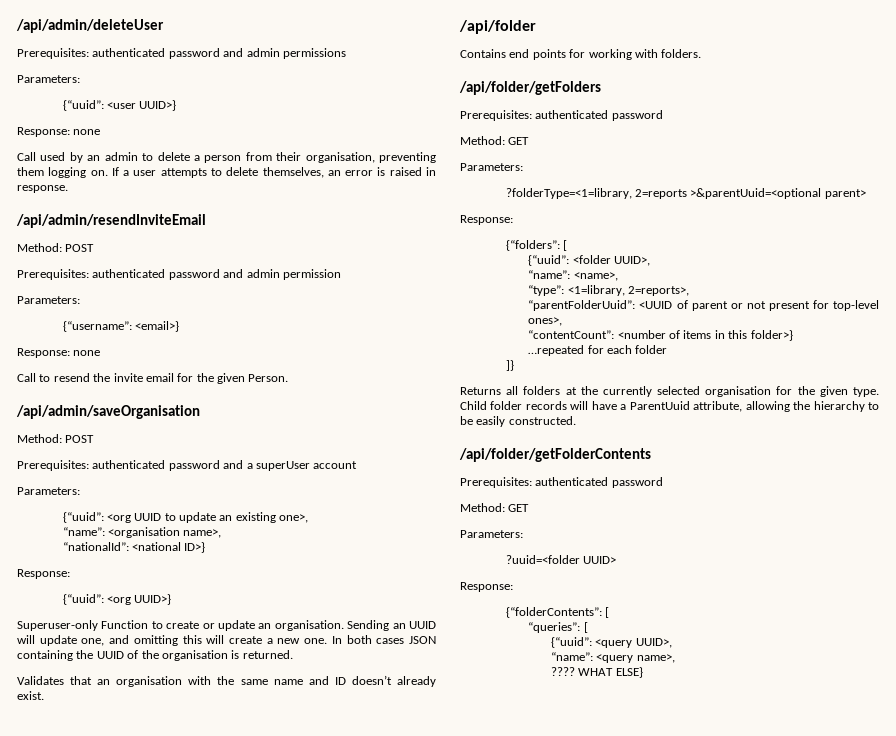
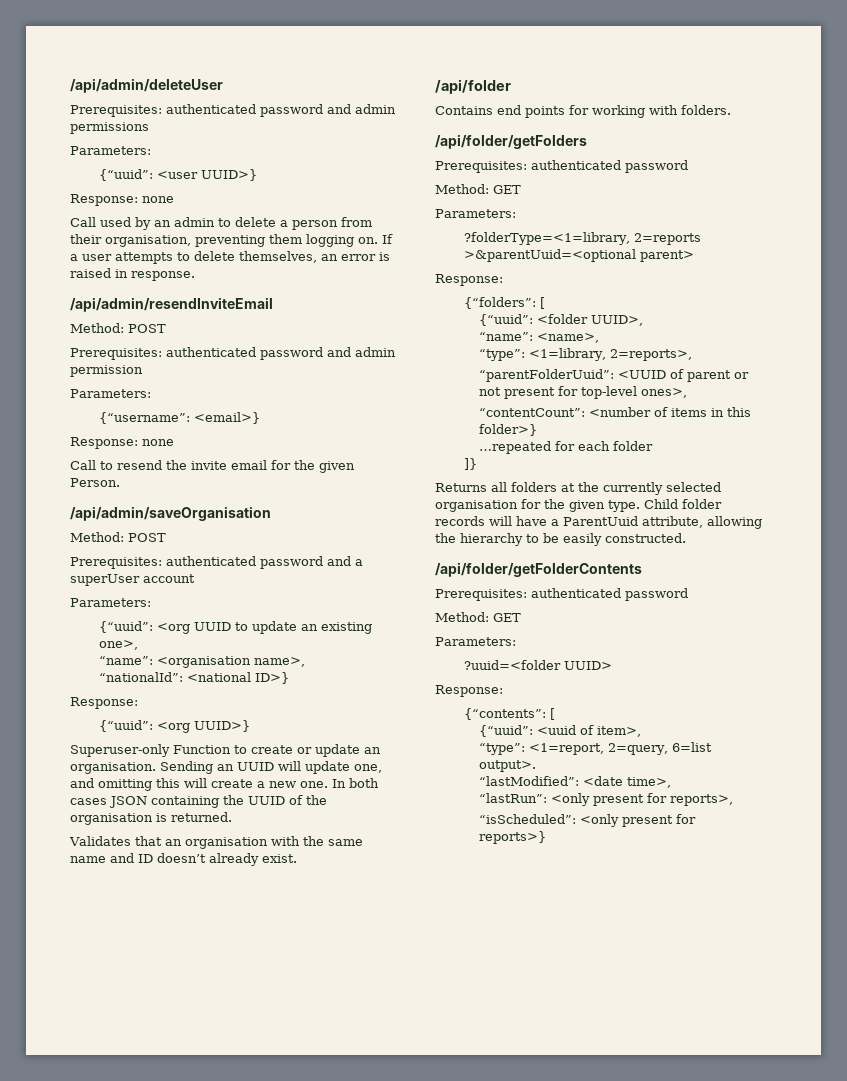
- {“folderContents”: [
- “queries”: [
- {“uuid”: <query UUID>,
- “name”: <query name>,
- ???? WHAT ELSE}
+ {“contents”: [
+ {“uuid”: <uuid of item>,
+ “type”: <1=report, 2=query, 6=list output>.
+ “lastModified”: <date time>,
+ “lastRun”: <only present for reports>,
+ “isScheduled”: <only present for reports>}

